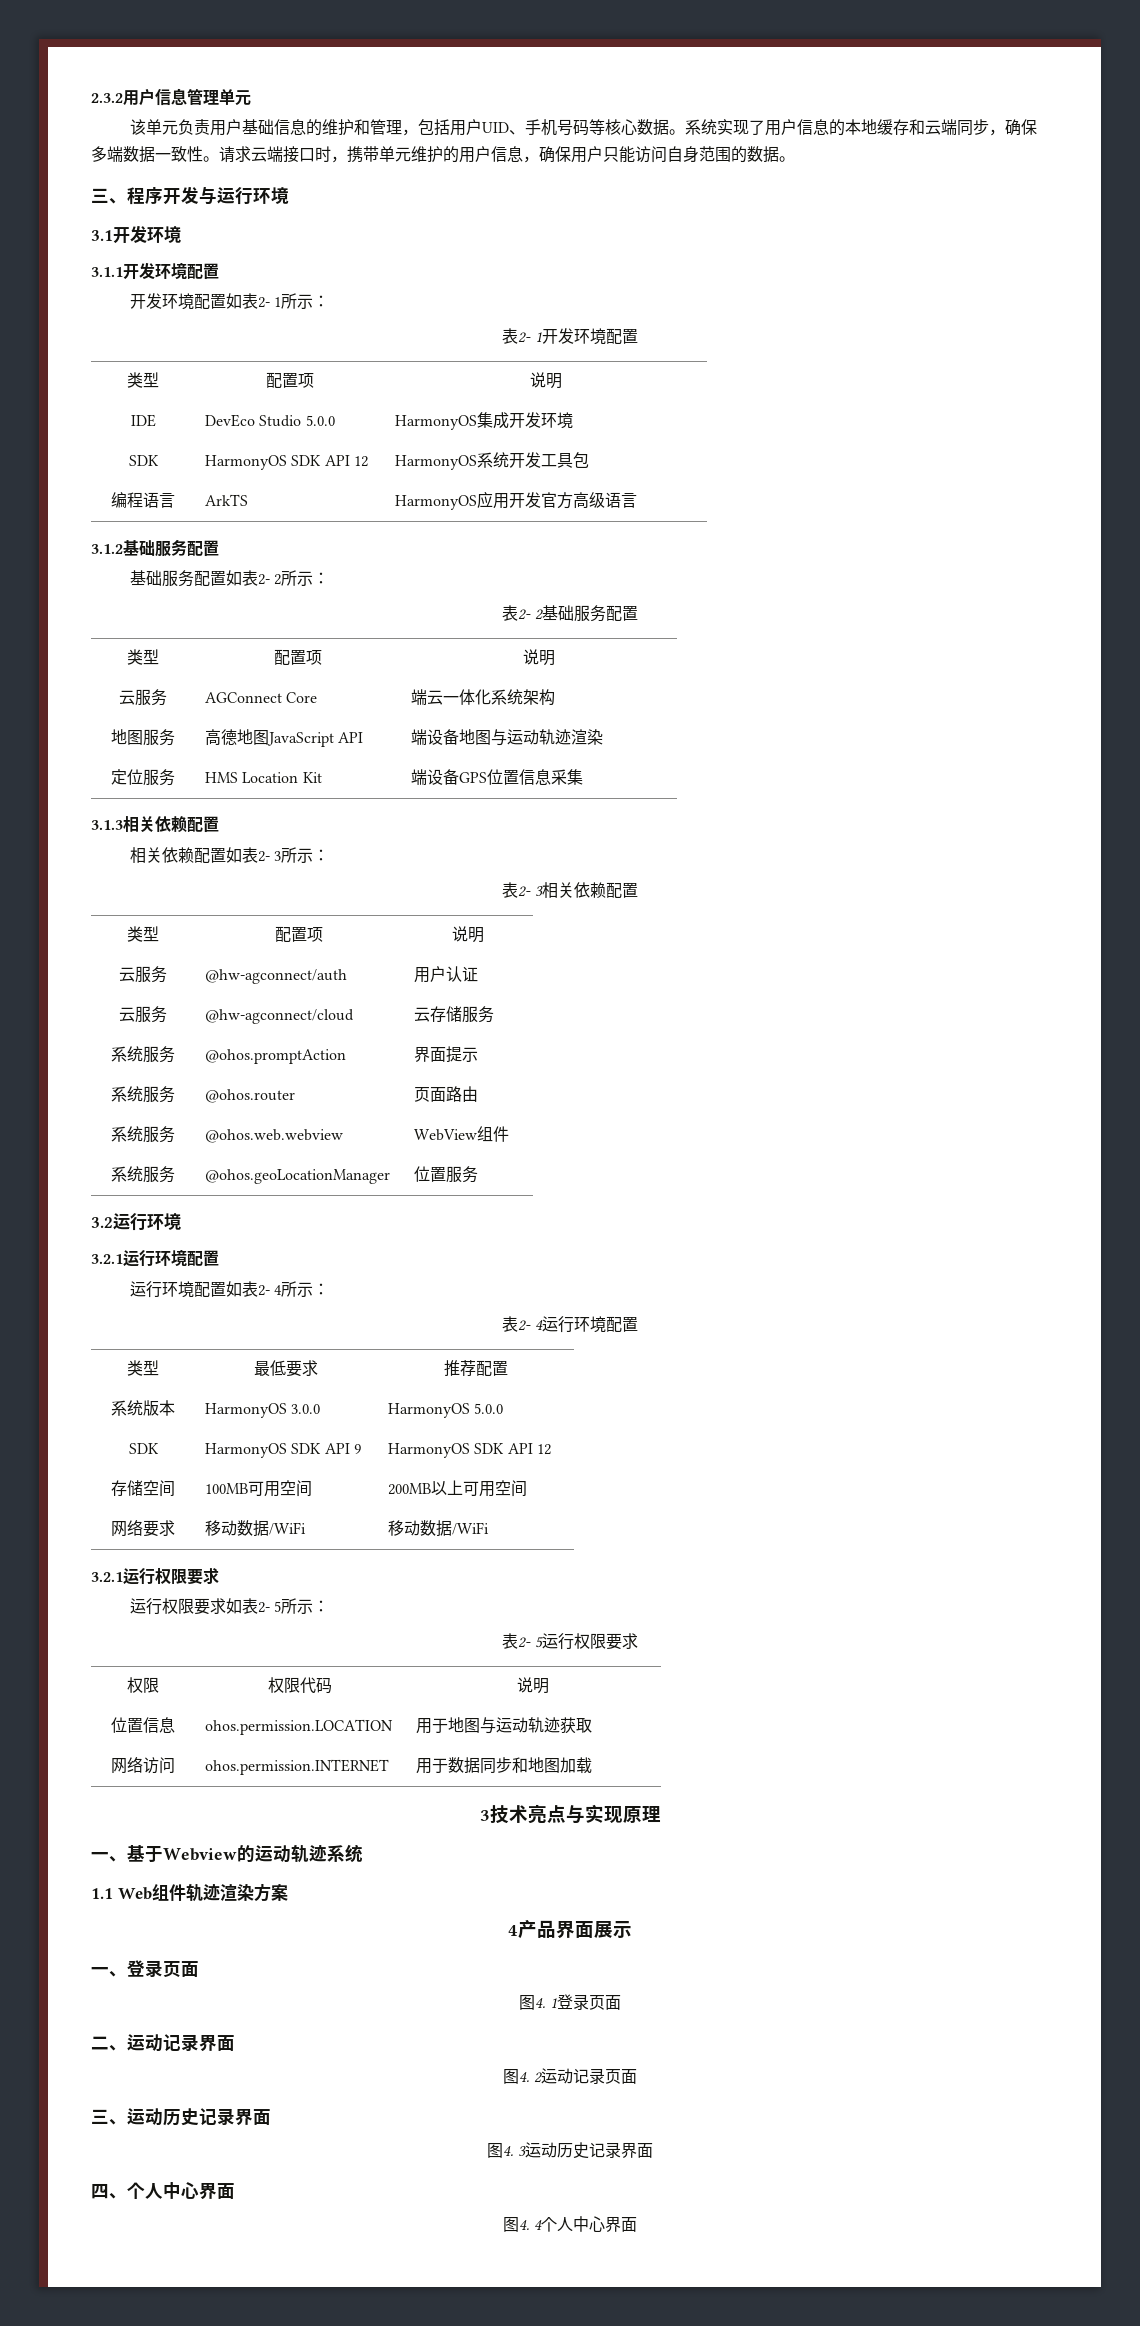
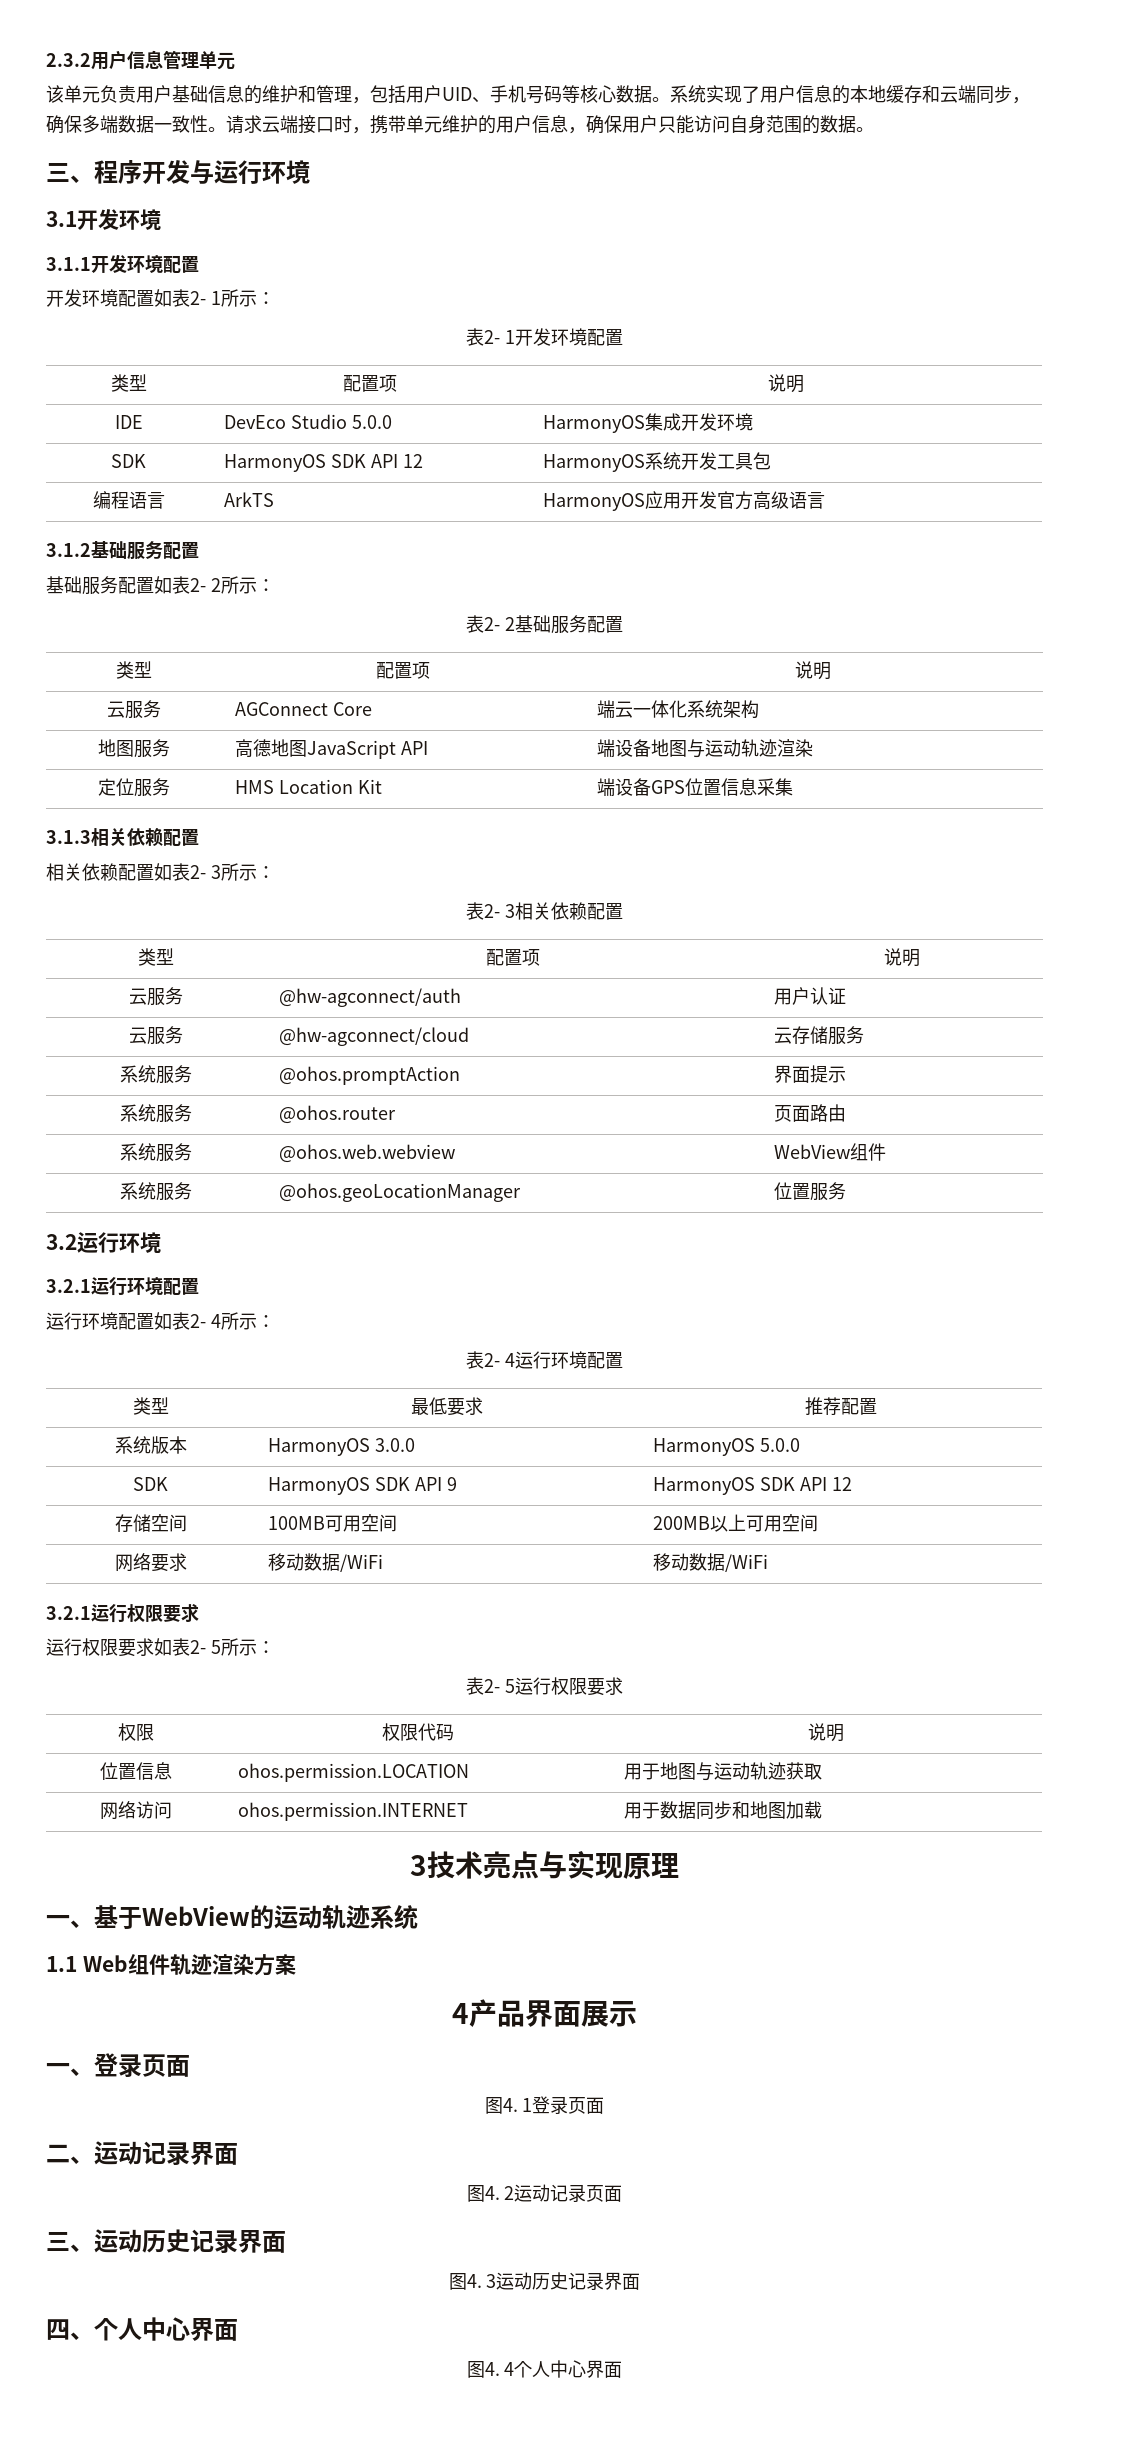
- 一、基于Webview的运动轨迹系统
+ 一、基于WebView的运动轨迹系统

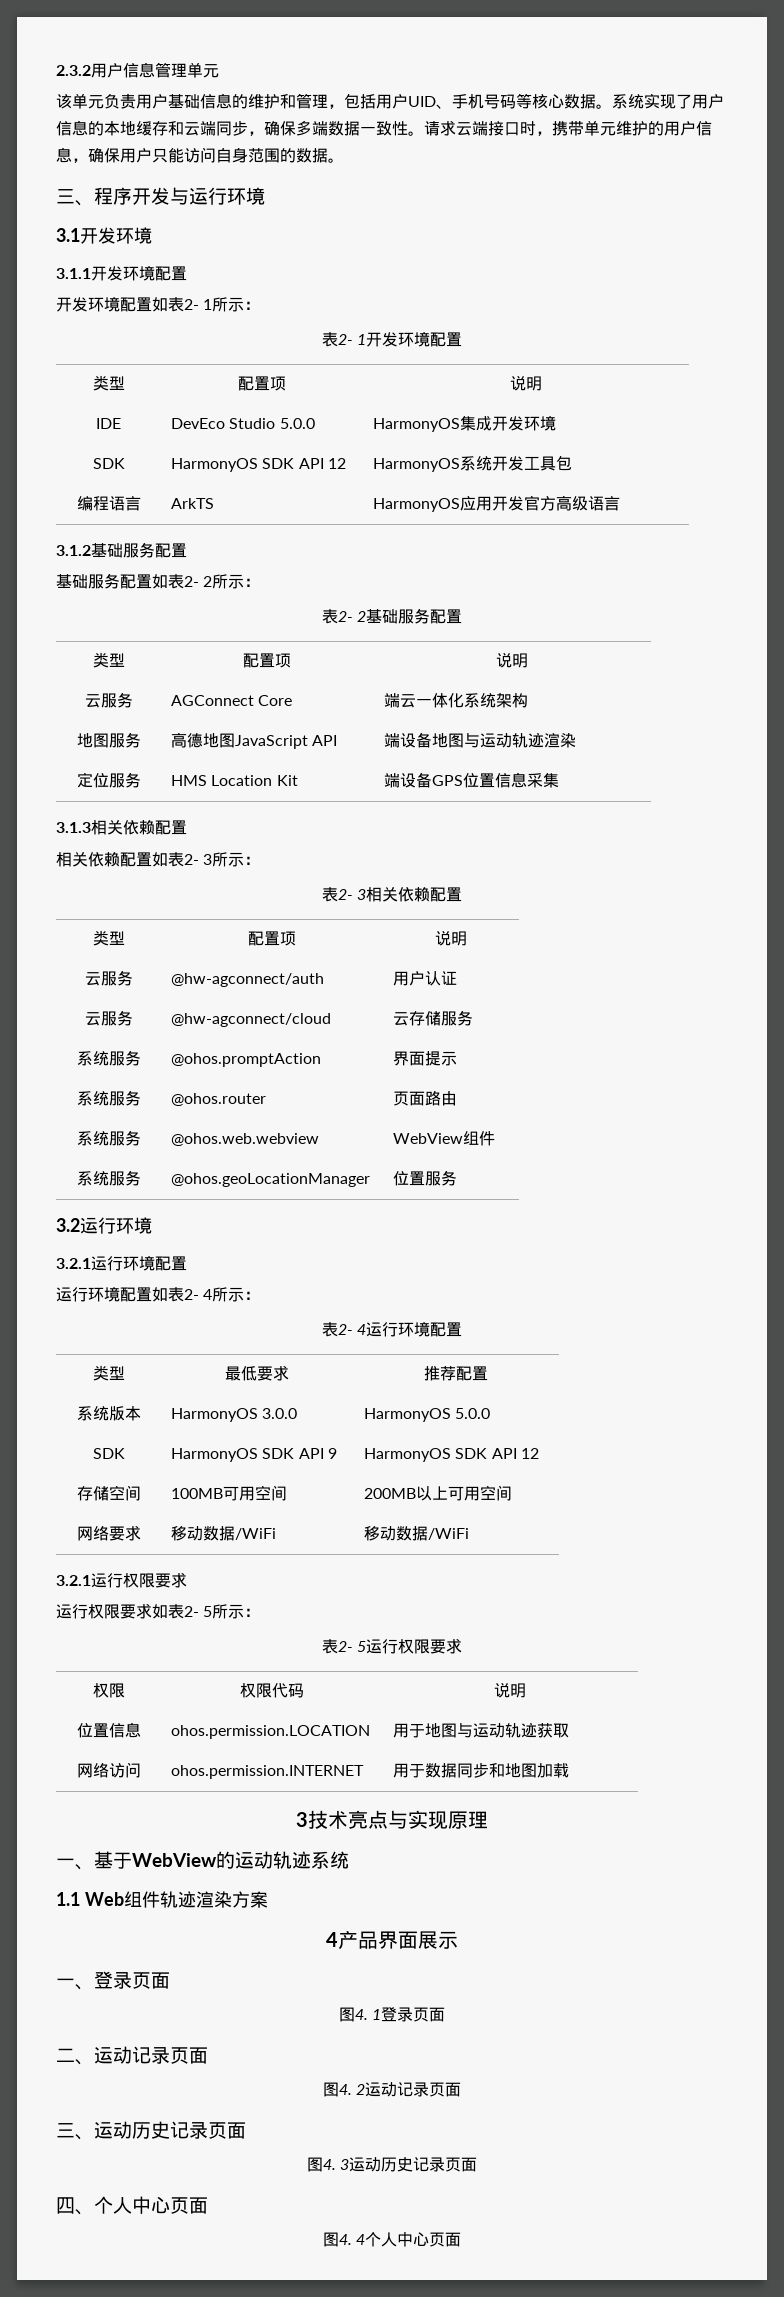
- 二、运动记录界面
+ 二、运动记录页面
- 三、运动历史记录界面
+ 三、运动历史记录页面
- 图4. 3运动历史记录界面
+ 图4. 3运动历史记录页面
- 四、个人中心界面
+ 四、个人中心页面
- 图4. 4个人中心界面
+ 图4. 4个人中心页面

